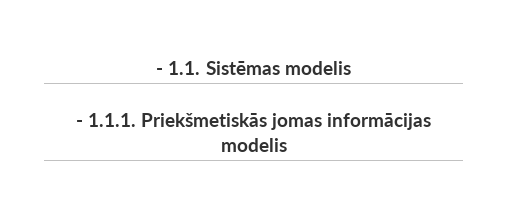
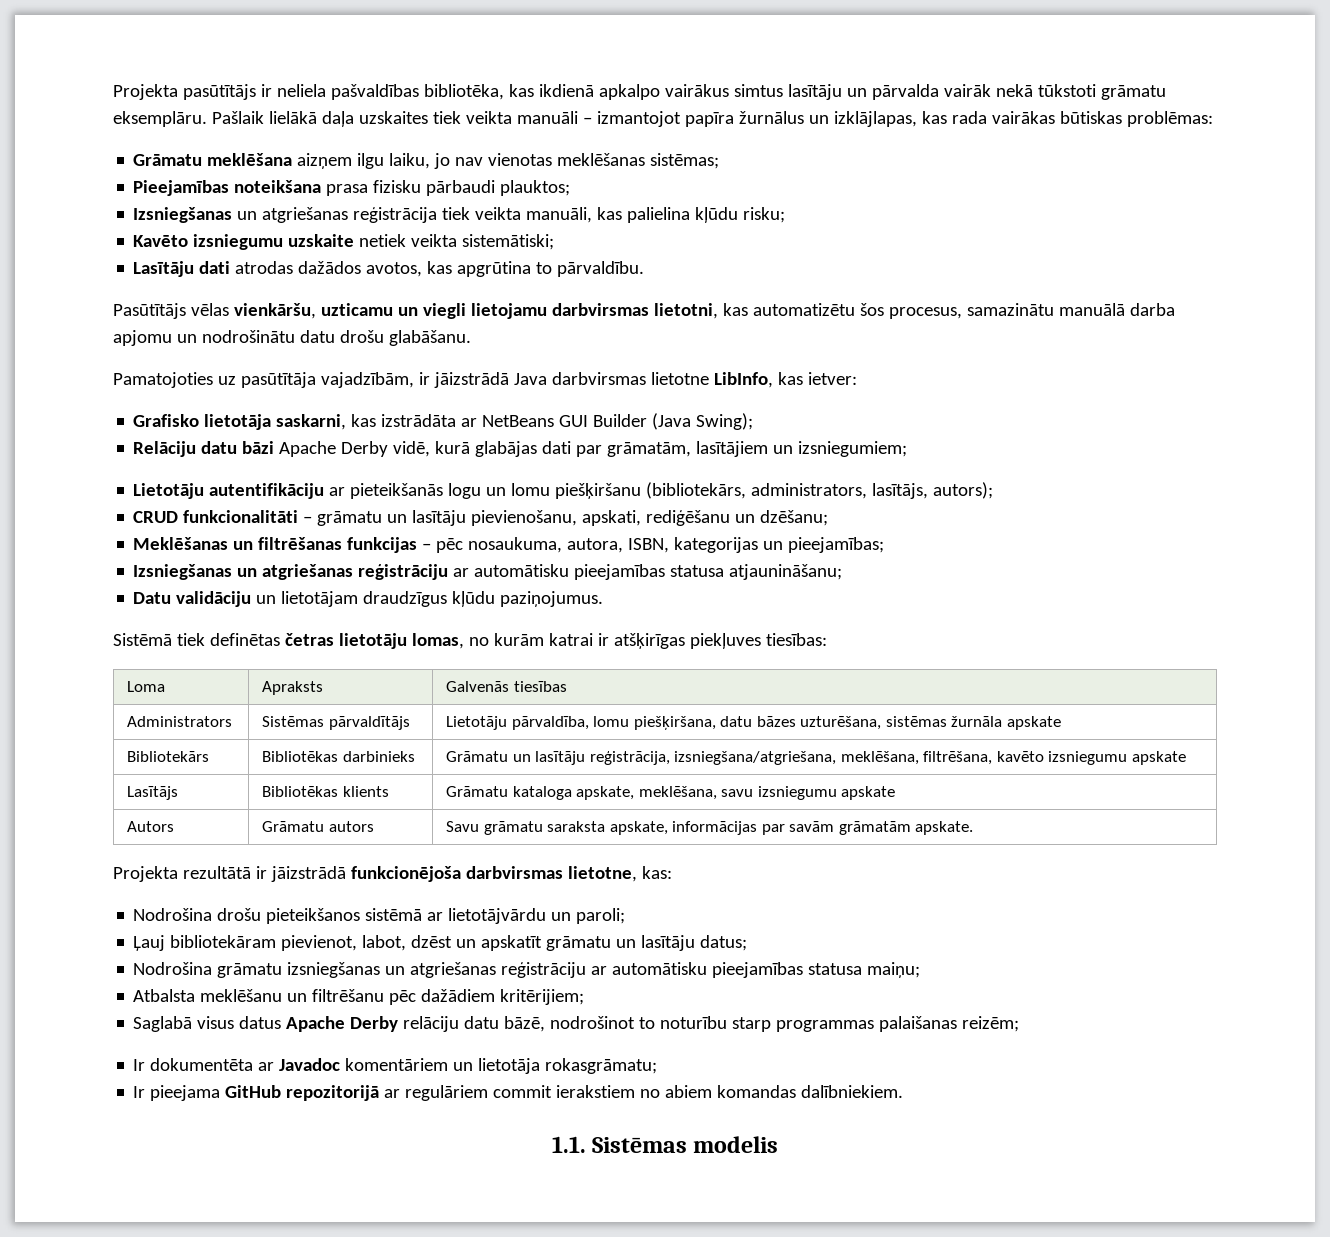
- - 1.1. Sistēmas modelis
- - 1.1.1. Priekšmetiskās jomas informācijas modelis
+ Projekta pasūtītājs ir neliela pašvaldības bibliotēka, kas ikdienā apkalpo vairākus simtus lasītāju un pārvalda vairāk nekā tūkstoti grāmatu eksemplāru. Pašlaik lielākā daļa uzskaites tiek veikta manuāli – izmantojot papīra žurnālus un izklājlapas, kas rada vairākas būtiskas problēmas:
+ Grāmatu meklēšana aizņem ilgu laiku, jo nav vienotas meklēšanas sistēmas;
+ Pieejamības noteikšana prasa fizisku pārbaudi plauktos;
+ Izsniegšanas un atgriešanas reģistrācija tiek veikta manuāli, kas palielina kļūdu risku;
+ Kavēto izsniegumu uzskaite netiek veikta sistemātiski;
+ Lasītāju dati atrodas dažādos avotos, kas apgrūtina to pārvaldību.
+ Pasūtītājs vēlas vienkāršu, uzticamu un viegli lietojamu darbvirsmas lietotni, kas automatizētu šos procesus, samazinātu manuālā darba apjomu un nodrošinātu datu drošu glabāšanu.
+ Pamatojoties uz pasūtītāja vajadzībām, ir jāizstrādā Java darbvirsmas lietotne LibInfo, kas ietver:
+ Grafisko lietotāja saskarni, kas izstrādāta ar NetBeans GUI Builder (Java Swing);
+ Relāciju datu bāzi Apache Derby vidē, kurā glabājas dati par grāmatām, lasītājiem un izsniegumiem;
+ Lietotāju autentifikāciju ar pieteikšanās logu un lomu piešķiršanu (bibliotekārs, administrators, lasītājs, autors);
+ CRUD funkcionalitāti – grāmatu un lasītāju pievienošanu, apskati, rediģēšanu un dzēšanu;
+ Meklēšanas un filtrēšanas funkcijas – pēc nosaukuma, autora, ISBN, kategorijas un pieejamības;
+ Izsniegšanas un atgriešanas reģistrāciju ar automātisku pieejamības statusa atjaunināšanu;
+ Datu validāciju un lietotājam draudzīgus kļūdu paziņojumus.
+ Sistēmā tiek definētas četras lietotāju lomas, no kurām katrai ir atšķirīgas piekļuves tiesības:
+ Loma | Apraksts | Galvenās tiesības
+ Administrators | Sistēmas pārvaldītājs | Lietotāju pārvaldība, lomu piešķiršana, datu bāzes uzturēšana, sistēmas žurnāla apskate
+ Bibliotekārs | Bibliotēkas darbinieks | Grāmatu un lasītāju reģistrācija, izsniegšana/atgriešana, meklēšana, filtrēšana, kavēto izsniegumu apskate
+ Lasītājs | Bibliotēkas klients | Grāmatu kataloga apskate, meklēšana, savu izsniegumu apskate
+ Autors | Grāmatu autors | Savu grāmatu saraksta apskate, informācijas par savām grāmatām apskate.
+ Projekta rezultātā ir jāizstrādā funkcionējoša darbvirsmas lietotne, kas:
+ Nodrošina drošu pieteikšanos sistēmā ar lietotājvārdu un paroli;
+ Ļauj bibliotekāram pievienot, labot, dzēst un apskatīt grāmatu un lasītāju datus;
+ Nodrošina grāmatu izsniegšanas un atgriešanas reģistrāciju ar automātisku pieejamības statusa maiņu;
+ Atbalsta meklēšanu un filtrēšanu pēc dažādiem kritērijiem;
+ Saglabā visus datus Apache Derby relāciju datu bāzē, nodrošinot to noturību starp programmas palaišanas reizēm;
+ Ir dokumentēta ar Javadoc komentāriem un lietotāja rokasgrāmatu;
+ Ir pieejama GitHub repozitorijā ar regulāriem commit ierakstiem no abiem komandas dalībniekiem.
+ 1.1. Sistēmas modelis

